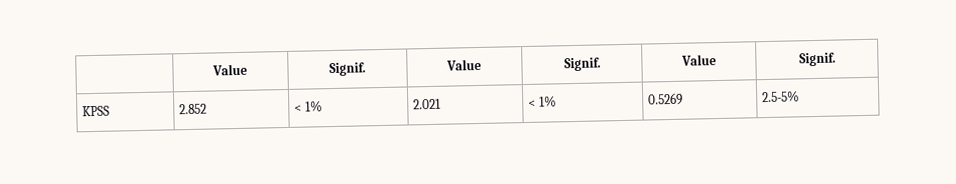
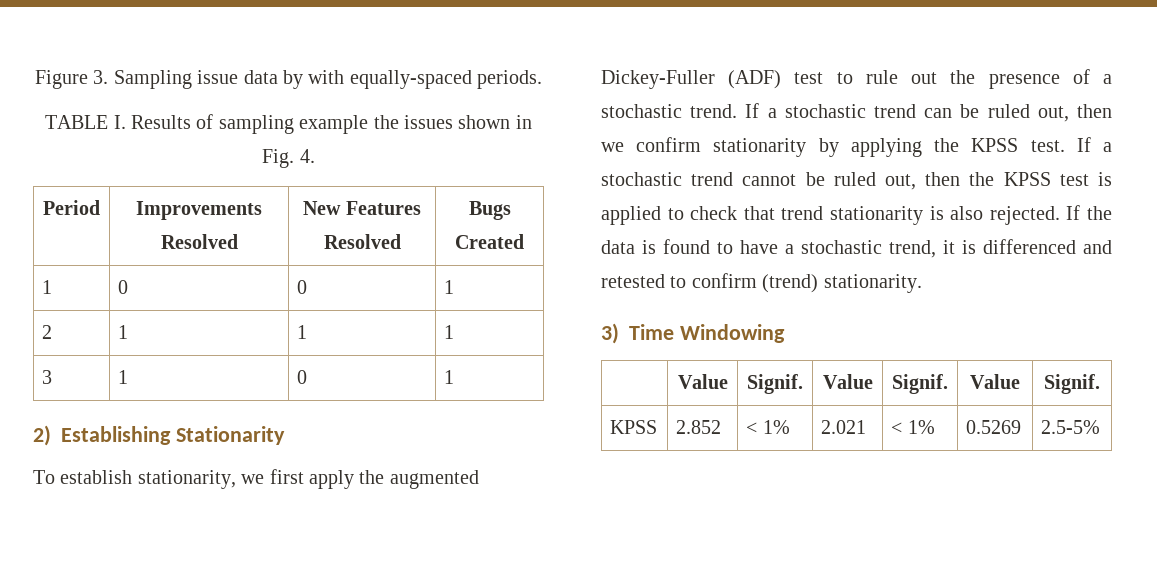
+ Figure 3. Sampling issue data by with equally-spaced periods.
+ TABLE I. Results of sampling example the issues shown in Fig. 4.
+ Period | Improvements Resolved | New Features Resolved | Bugs Created
+ 1 | 0 | 0 | 1
+ 2 | 1 | 1 | 1
+ 3 | 1 | 0 | 1
+ 2) Establishing Stationarity
+ To establish stationarity, we first apply the augmented Dickey-Fuller (ADF) test to rule out the presence of a stochastic trend. If a stochastic trend can be ruled out, then we confirm stationarity by applying the KPSS test. If a stochastic trend cannot be ruled out, then the KPSS test is applied to check that trend stationarity is also rejected. If the data is found to have a stochastic trend, it is differenced and retested to confirm (trend) stationarity.
+ 3) Time Windowing

